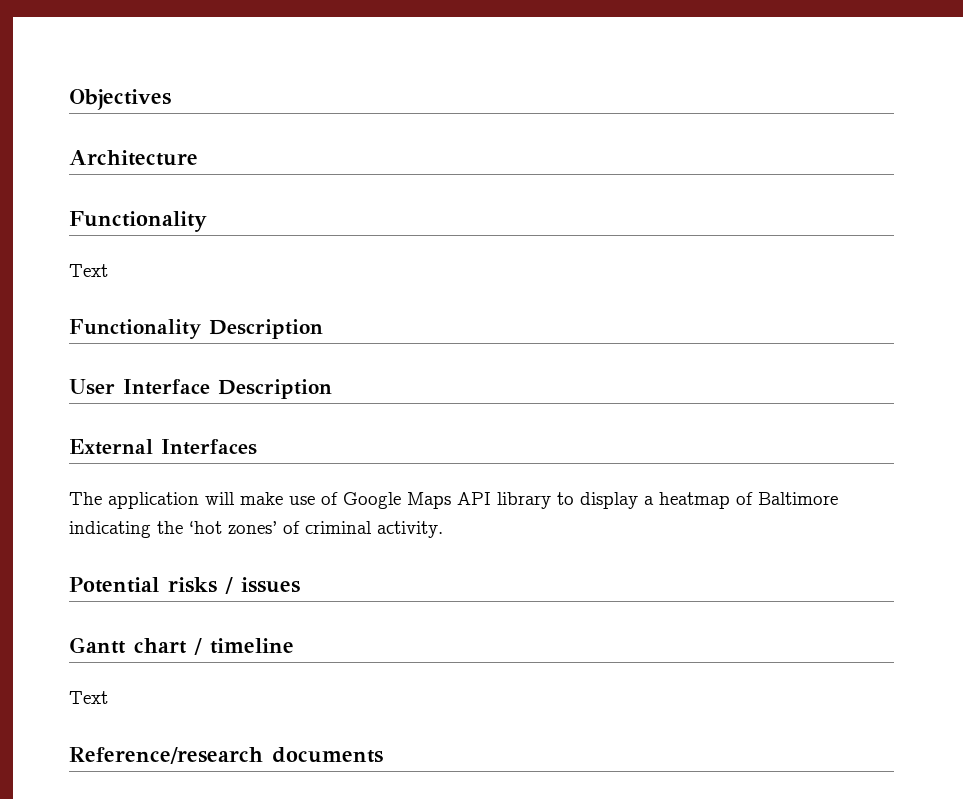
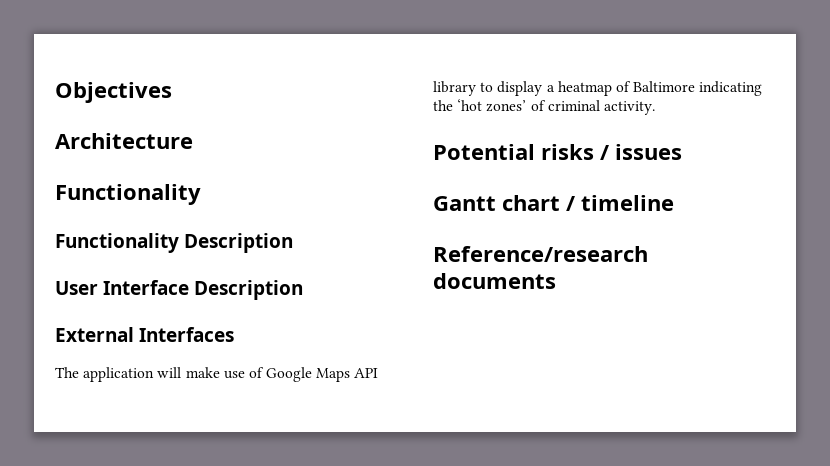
  Architecture
  Functionality
- Text
  Gantt chart / timeline
- Text

